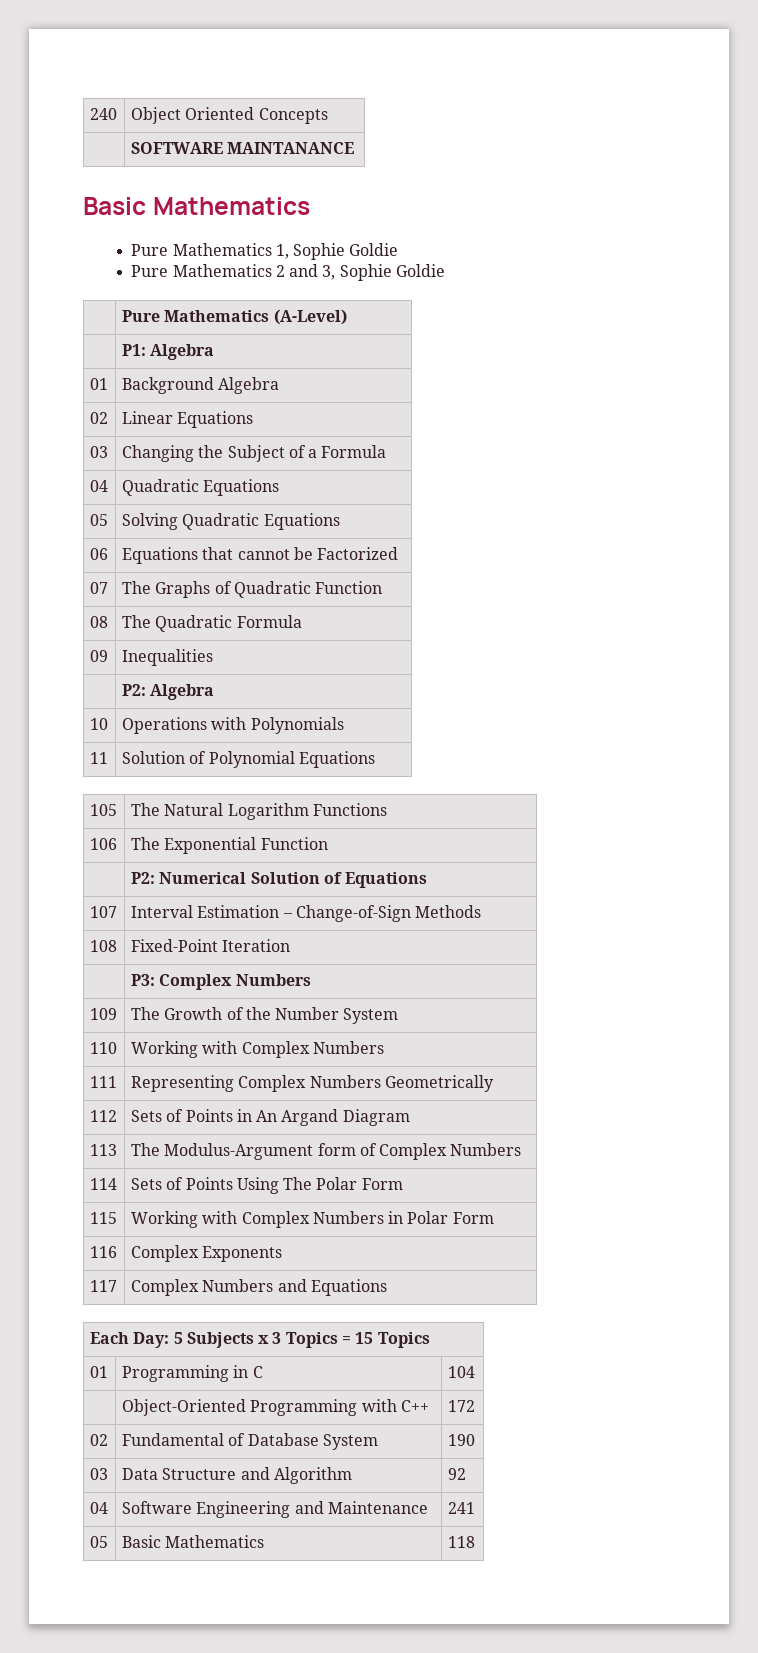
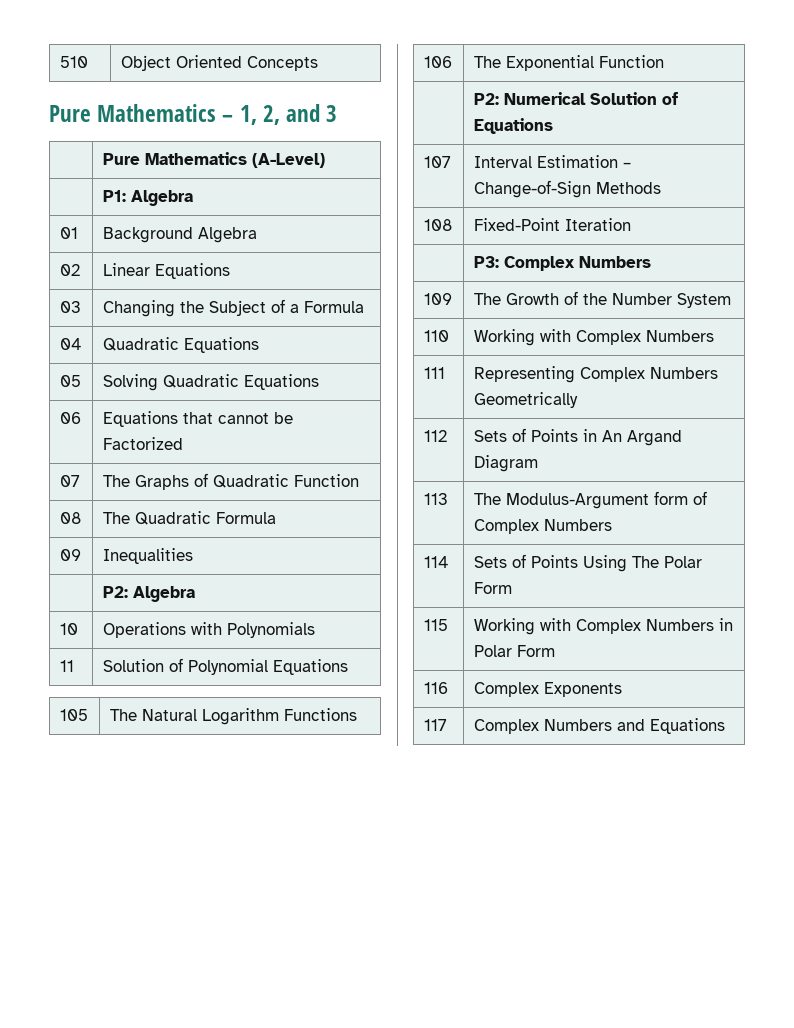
- 240 | Object Oriented Concepts
+ 510 | Object Oriented Concepts
- | SOFTWARE MAINTANANCE
- Basic Mathematics
- Pure Mathematics 1, Sophie Goldie
- Pure Mathematics 2 and 3, Sophie Goldie
+ Pure Mathematics – 1, 2, and 3
- Each Day: 5 Subjects x 3 Topics = 15 Topics
- 01 | Programming in C | 104
- | Object-Oriented Programming with C++ | 172
- 02 | Fundamental of Database System | 190
- 03 | Data Structure and Algorithm | 92
- 04 | Software Engineering and Maintenance | 241
- 05 | Basic Mathematics | 118

